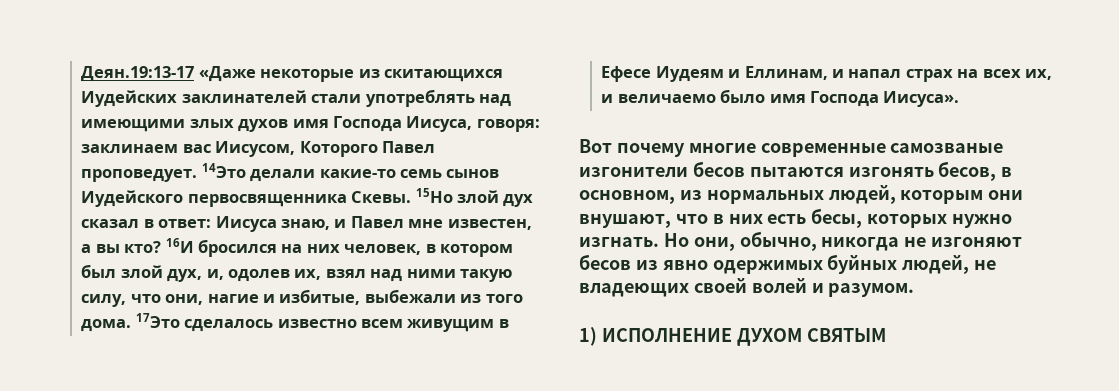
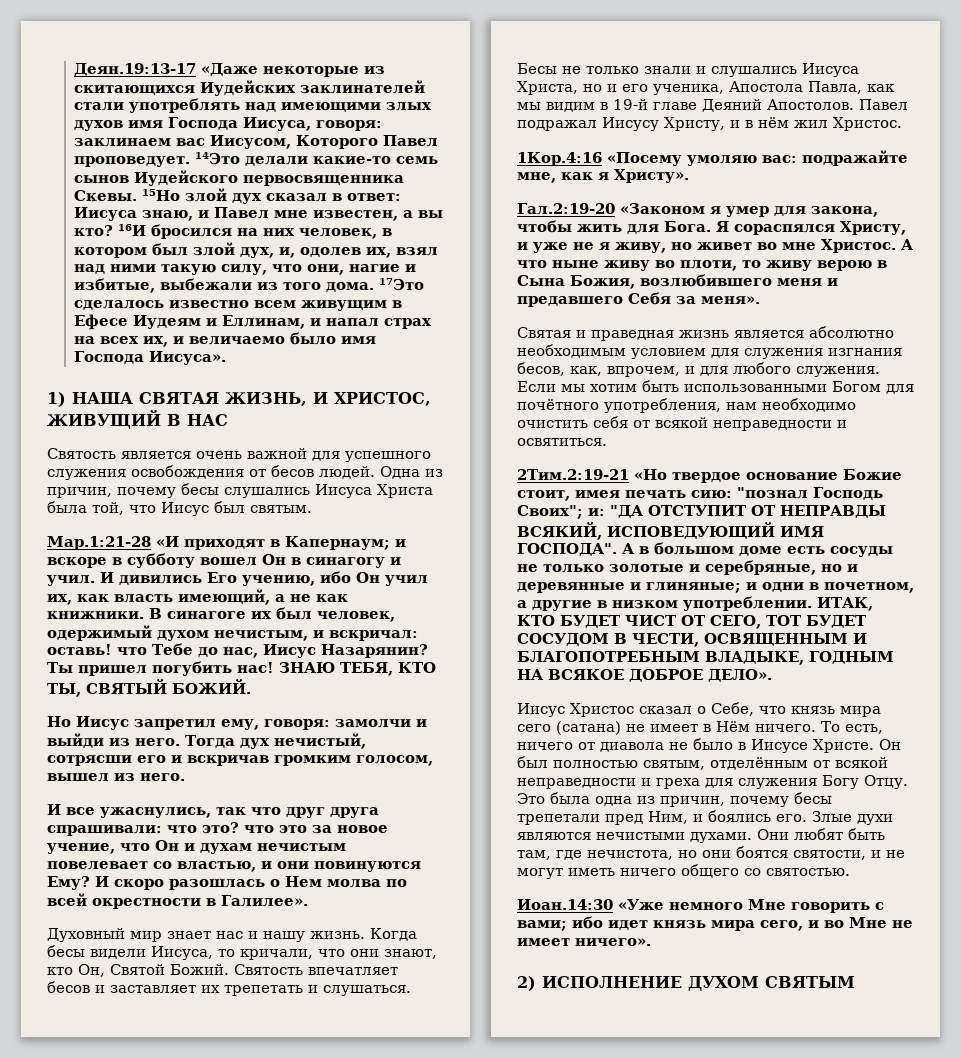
- Вот почему многие современные самозваные изгонители бесов пытаются изгонять бесов, в основном, из нормальных людей, которым они внушают, что в них есть бесы, которых нужно изгнать. Но они, обычно, никогда не изгоняют бесов из явно одержимых буйных людей, не владеющих своей волей и разумом.
- 1) ИСПОЛНЕНИЕ ДУХОМ СВЯТЫМ
+ 1) НАША СВЯТАЯ ЖИЗНЬ, И ХРИСТОС, ЖИВУЩИЙ В НАС
+ Святость является очень важной для успешного служения освобождения от бесов людей. Одна из причин, почему бесы слушались Иисуса Христа была той, что Иисус был святым.
+ Мар.1:21-28 «И приходят в Капернаум; и вскоре в субботу вошел Он в синагогу и учил. И дивились Его учению, ибо Он учил их, как власть имеющий, а не как книжники. В синагоге их был человек, одержимый духом нечистым, и вскричал: оставь! что Тебе до нас, Иисус Назарянин? Ты пришел погубить нас! ЗНАЮ ТЕБЯ, КТО ТЫ, СВЯТЫЙ БОЖИЙ.
+ Но Иисус запретил ему, говоря: замолчи и выйди из него. Тогда дух нечистый, сотрясши его и вскричав громким голосом, вышел из него.
+ И все ужаснулись, так что друг друга спрашивали: что это? что это за новое учение, что Он и духам нечистым повелевает со властью, и они повинуются Ему? И скоро разошлась о Нем молва по всей окрестности в Галилее».
+ Духовный мир знает нас и нашу жизнь. Когда бесы видели Иисуса, то кричали, что они знают, кто Он, Святой Божий. Святость впечатляет бесов и заставляет их трепетать и слушаться. Бесы не только знали и слушались Иисуса Христа, но и его ученика, Апостола Павла, как мы видим в 19-й главе Деяний Апостолов. Павел подражал Иисусу Христу, и в нём жил Христос.
+ 1Кор.4:16 «Посему умоляю вас: подражайте мне, как я Христу».
+ Гал.2:19-20 «Законом я умер для закона, чтобы жить для Бога. Я сораспялся Христу, и уже не я живу, но живет во мне Христос. А что ныне живу во плоти, то живу верою в Сына Божия, возлюбившего меня и предавшего Себя за меня».
+ Святая и праведная жизнь является абсолютно необходимым условием для служения изгнания бесов, как, впрочем, и для любого служения. Если мы хотим быть использованными Богом для почётного употребления, нам необходимо очистить себя от всякой неправедности и освятиться.
+ 2Тим.2:19-21 «Но твердое основание Божие стоит, имея печать сию: "познал Господь Своих"; и: "ДА ОТСТУПИТ ОТ НЕПРАВДЫ ВСЯКИЙ, ИСПОВЕДУЮЩИЙ ИМЯ ГОСПОДА". А в большом доме есть сосуды не только золотые и серебряные, но и деревянные и глиняные; и одни в почетном, а другие в низком употреблении. ИТАК, КТО БУДЕТ ЧИСТ ОТ СЕГО, ТОТ БУДЕТ СОСУДОМ В ЧЕСТИ, ОСВЯЩЕННЫМ И БЛАГОПОТРЕБНЫМ ВЛАДЫКЕ, ГОДНЫМ НА ВСЯКОЕ ДОБРОЕ ДЕЛО».
+ Иисус Христос сказал о Себе, что князь мира сего (сатана) не имеет в Нём ничего. То есть, ничего от диавола не было в Иисусе Христе. Он был полностью святым, отделённым от всякой неправедности и греха для служения Богу Отцу. Это была одна из причин, почему бесы трепетали пред Ним, и боялись его. Злые духи являются нечистыми духами. Они любят быть там, где нечистота, но они боятся святости, и не могут иметь ничего общего со святостью.
+ Иоан.14:30 «Уже немного Мне говорить с вами; ибо идет князь мира сего, и во Мне не имеет ничего».
+ 2) ИСПОЛНЕНИЕ ДУХОМ СВЯТЫМ

